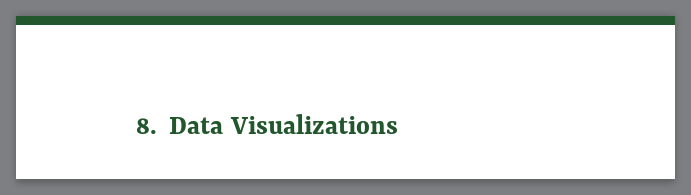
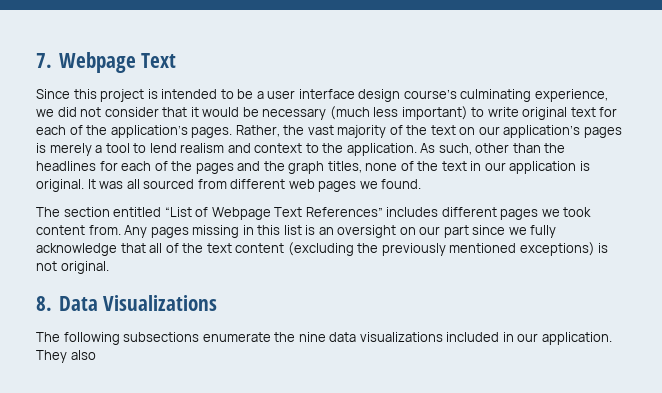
+ 7. Webpage Text
+ Since this project is intended to be a user interface design course’s culminating experience, we did not consider that it would be necessary (much less important) to write original text for each of the application’s pages. Rather, the vast majority of the text on our application’s pages is merely a tool to lend realism and context to the application. As such, other than the headlines for each of the pages and the graph titles, none of the text in our application is original. It was all sourced from different web pages we found.
+ The section entitled “List of Webpage Text References” includes different pages we took content from. Any pages missing in this list is an oversight on our part since we fully acknowledge that all of the text content (excluding the previously mentioned exceptions) is not original.
  8. Data Visualizations
+ The following subsections enumerate the nine data visualizations included in our application. They also

